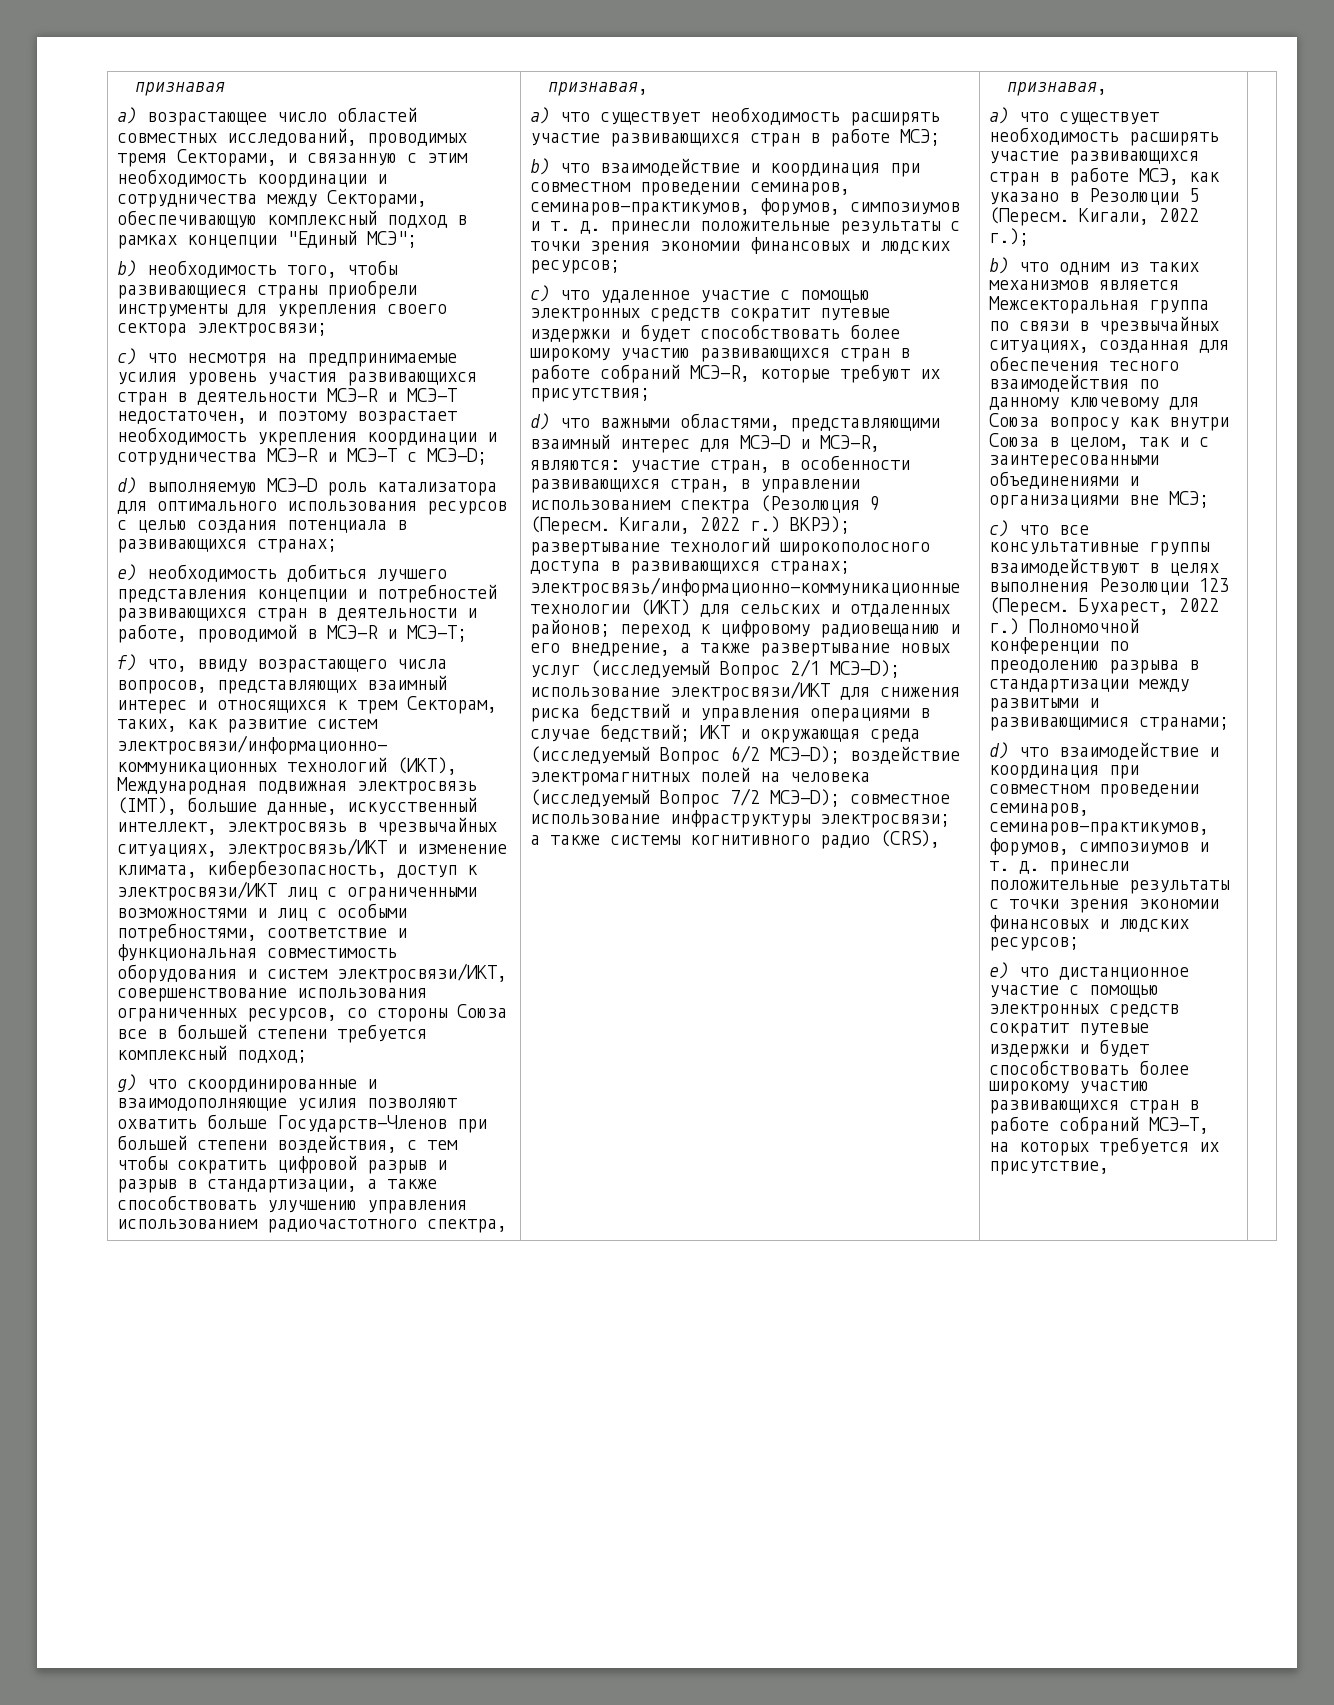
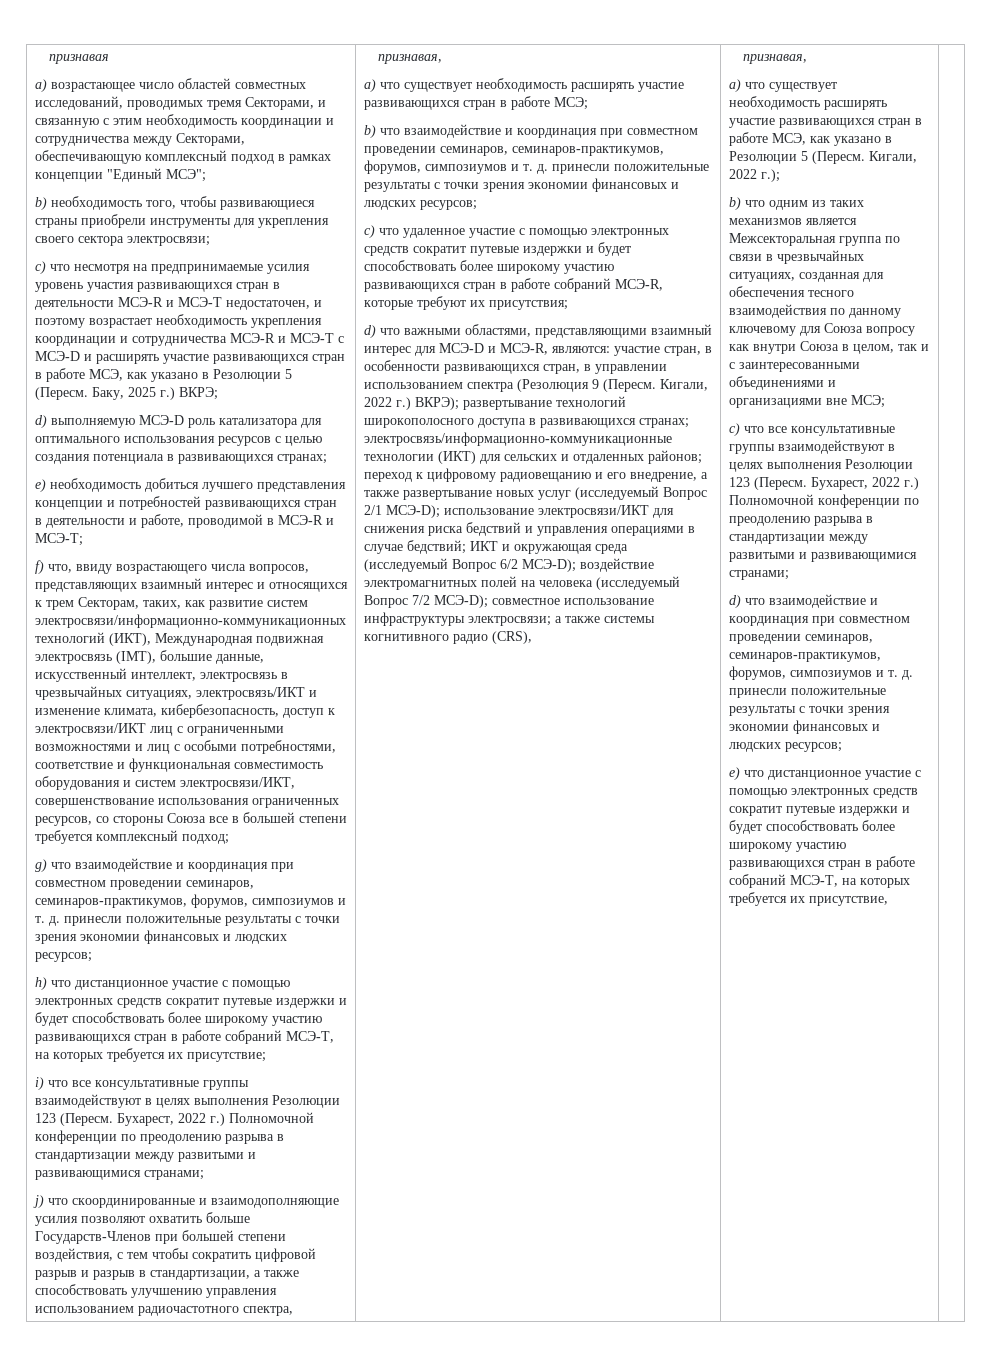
- c) что несмотря на предпринимаемые усилия уровень участия развивающихся стран в деятельности МСЭ-R и МСЭ-T недостаточен, и поэтому возрастает необходимость укрепления координации и сотрудничества МСЭ-R и МСЭ-Т с МСЭ-D;
+ c) что несмотря на предпринимаемые усилия уровень участия развивающихся стран в деятельности МСЭ-R и МСЭ-T недостаточен, и поэтому возрастает необходимость укрепления координации и сотрудничества МСЭ-R и МСЭ-Т с МСЭ-D и расширять участие развивающихся стран в работе МСЭ, как указано в Резолюции 5 (Пересм. Баку, 2025 г.) ВКРЭ;
- g) что скоординированные и взаимодополняющие усилия позволяют охватить больше Государств-Членов при большей степени воздействия, с тем чтобы сократить цифровой разрыв и разрыв в стандартизации, а также способствовать улучшению управления использованием радиочастотного спектра,
+ g) что взаимодействие и координация при совместном проведении семинаров, семинаров-практикумов, форумов, симпозиумов и т. д. принесли положительные результаты с точки зрения экономии финансовых и людских ресурсов;
+ h) что дистанционное участие с помощью электронных средств сократит путевые издержки и будет способствовать более широкому участию развивающихся стран в работе собраний МСЭ-T, на которых требуется их присутствие;
+ i) что все консультативные группы взаимодействуют в целях выполнения Резолюции 123 (Пересм. Бухарест, 2022 г.) Полномочной конференции по преодолению разрыва в стандартизации между развитыми и развивающимися странами;
+ j) что скоординированные и взаимодополняющие усилия позволяют охватить больше Государств-Членов при большей степени воздействия, с тем чтобы сократить цифровой разрыв и разрыв в стандартизации, а также способствовать улучшению управления использованием радиочастотного спектра,

